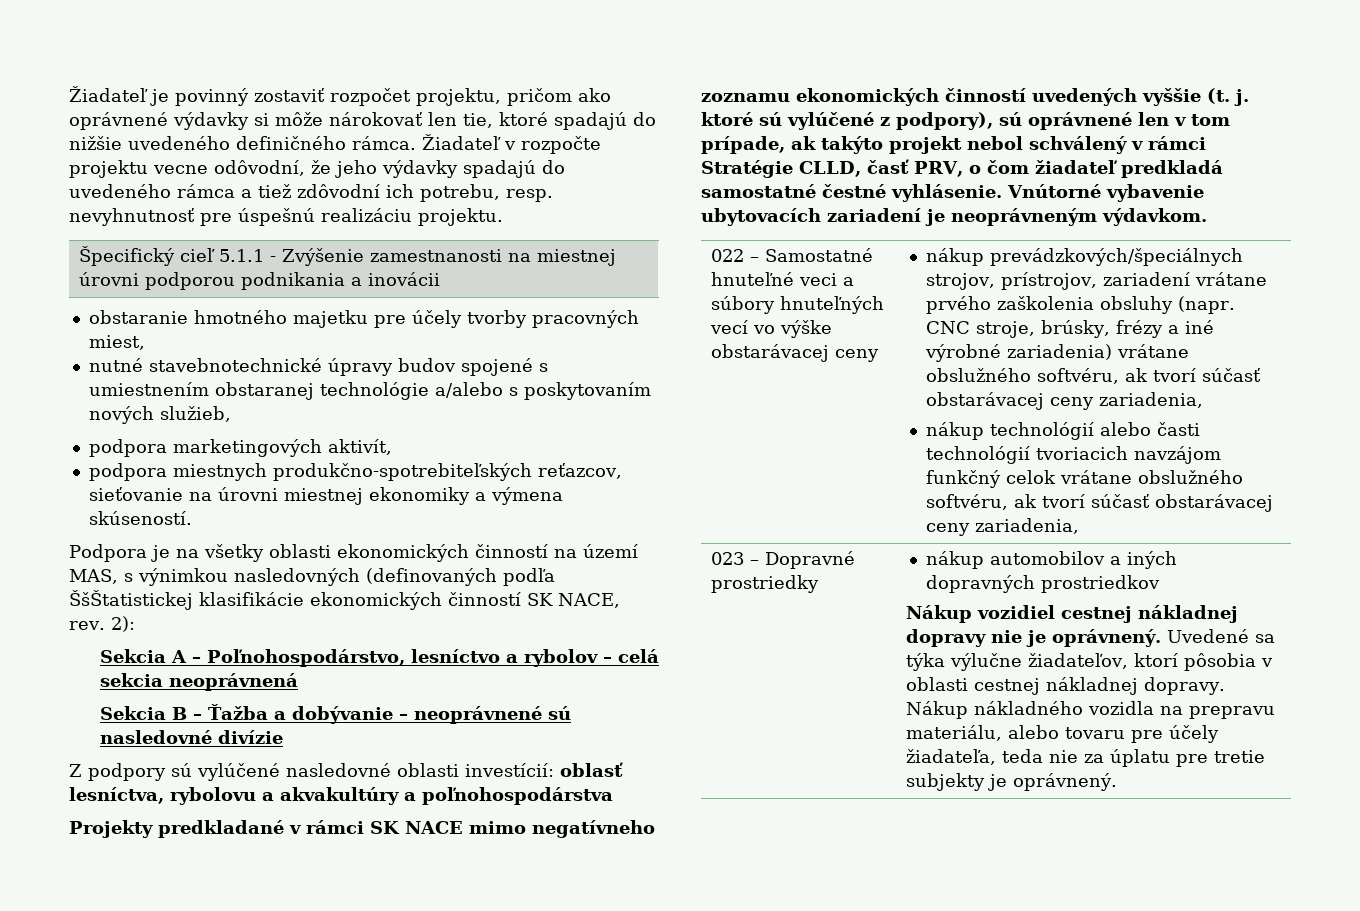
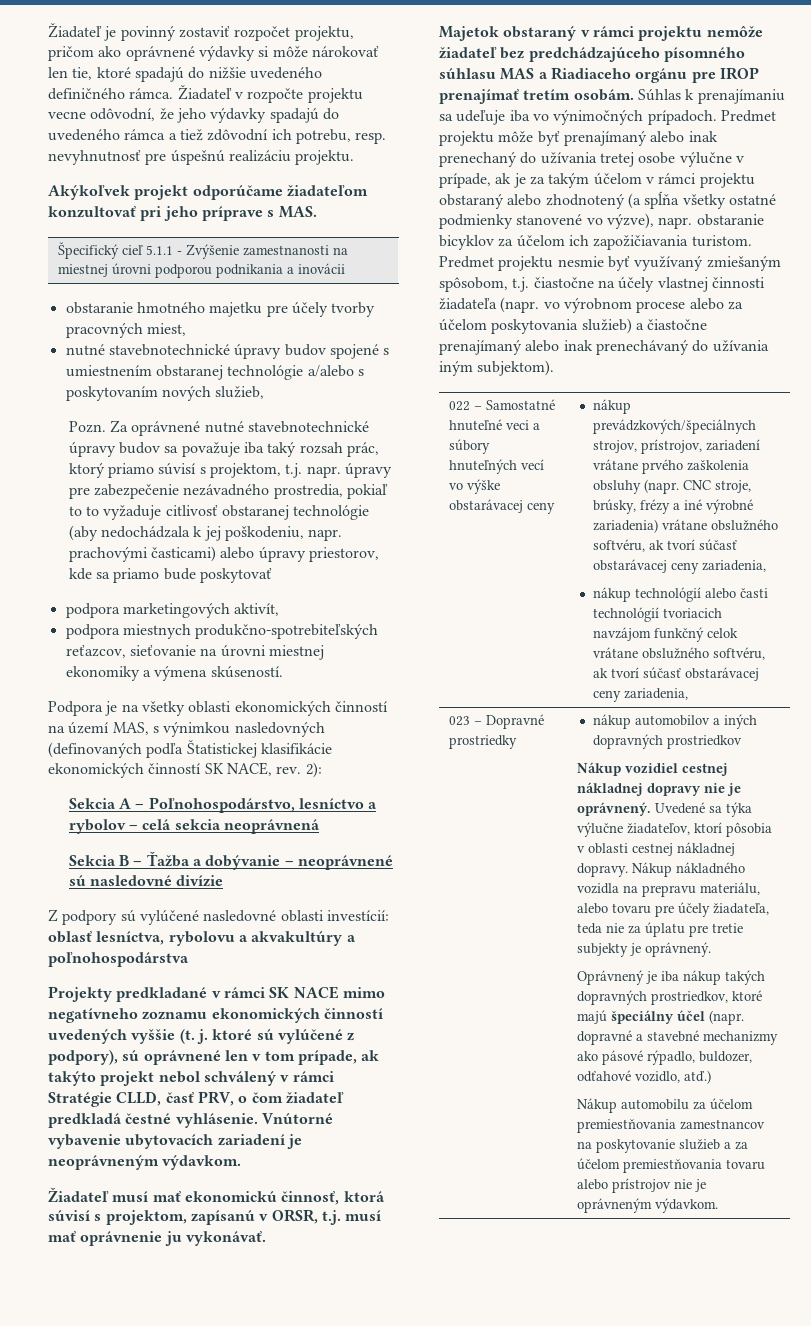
+ Akýkoľvek projekt odporúčame žiadateľom konzultovať pri jeho príprave s MAS.
+ Pozn. Za oprávnené nutné stavebnotechnické úpravy budov sa považuje iba taký rozsah prác, ktorý priamo súvisí s projektom, t.j. napr. úpravy pre zabezpečenie nezávadného prostredia, pokiaľ to to vyžaduje citlivosť obstaranej technológie (aby nedochádzala k jej poškodeniu, napr. prachovými časticami) alebo úpravy priestorov, kde sa priamo bude poskytovať
- Podpora je na všetky oblasti ekonomických činností na území MAS, s výnimkou nasledovných (definovaných podľa ŠšŠtatistickej klasifikácie ekonomických činností SK NACE, rev.
+ Podpora je na všetky oblasti ekonomických činností na území MAS, s výnimkou nasledovných (definovaných podľa Štatistickej klasifikácie ekonomických činností SK NACE, rev.
- Projekty predkladané v rámci SK NACE mimo negatívneho zoznamu ekonomických činností uvedených vyššie (t. j. ktoré sú vylúčené z podpory), sú oprávnené len v tom prípade, ak takýto projekt nebol schválený v rámci Stratégie CLLD, časť PRV, o čom žiadateľ predkladá samostatné čestné vyhlásenie.
+ Projekty predkladané v rámci SK NACE mimo negatívneho zoznamu ekonomických činností uvedených vyššie (t. j. ktoré sú vylúčené z podpory), sú oprávnené len v tom prípade, ak takýto projekt nebol schválený v rámci Stratégie CLLD, časť PRV, o čom žiadateľ predkladá čestné vyhlásenie.
+ Žiadateľ musí mať ekonomickú činnosť, ktorá súvisí s projektom, zapísanú v ORSR, t.j. musí mať oprávnenie ju vykonávať.
+ Majetok obstaraný v rámci projektu nemôže žiadateľ bez predchádzajúceho písomného súhlasu MAS a Riadiaceho orgánu pre IROP prenajímať tretím osobám. Súhlas k prenajímaniu sa udeľuje iba vo výnimočných prípadoch. Predmet projektu môže byť prenajímaný alebo inak prenechaný do užívania tretej osobe výlučne v prípade, ak je za takým účelom v rámci projektu obstaraný alebo zhodnotený (a spĺňa všetky ostatné podmienky stanovené vo výzve), napr. obstaranie bicyklov za účelom ich zapožičiavania turistom. Predmet projektu nesmie byť využívaný zmiešaným spôsobom, t.j. čiastočne na účely vlastnej činnosti žiadateľa (napr. vo výrobnom procese alebo za účelom poskytovania služieb) a čiastočne prenajímaný alebo inak prenechávaný do užívania iným subjektom).
+ Oprávnený je iba nákup takých dopravných prostriedkov, ktoré majú špeciálny účel (napr. dopravné a stavebné mechanizmy ako pásové rýpadlo, buldozer, odťahové vozidlo, atď.)
+ Nákup automobilu za účelom premiestňovania zamestnancov na poskytovanie služieb a za účelom premiestňovania tovaru alebo prístrojov nie je oprávneným výdavkom.

